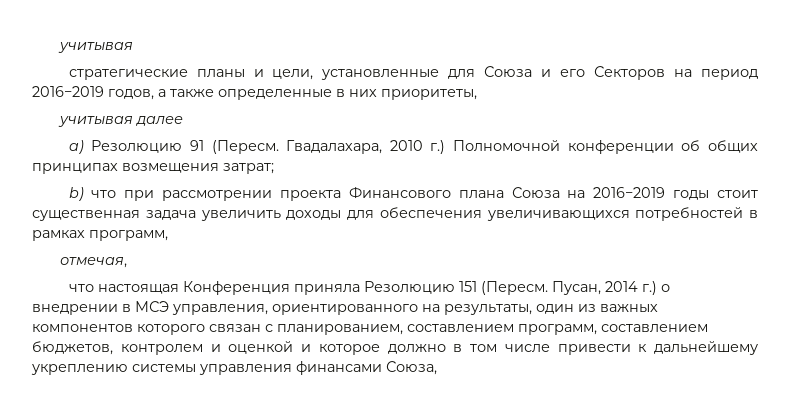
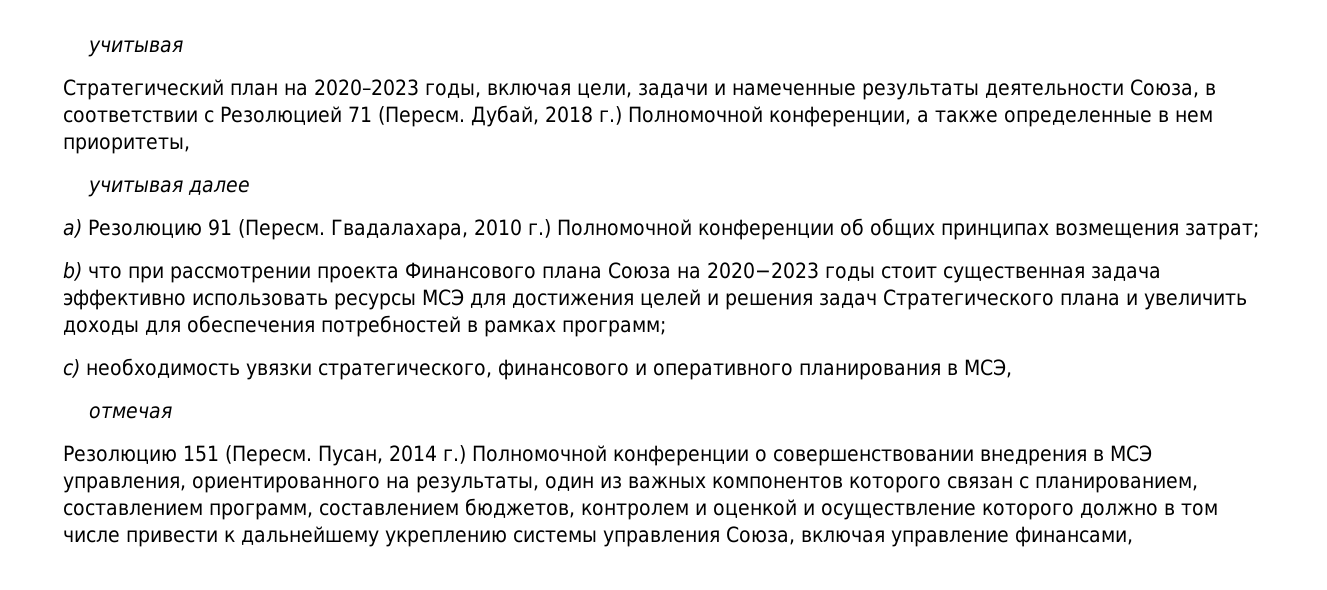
- стратегические планы и цели, установленные для Союза и его Секторов на период 2016−2019 годов, а также определенные в них приоритеты,
+ Стратегический план на 2020–2023 годы, включая цели, задачи и намеченные результаты деятельности Союза, в соответствии с Резолюцией 71 (Пересм. Дубай, 2018 г.) Полномочной конференции, а также определенные в нем приоритеты,
- b) что при рассмотрении проекта Финансового плана Союза на 2016−2019 годы стоит существенная задача увеличить доходы для обеспечения увеличивающихся потребностей в рамках программ,
- отмечая,
- что настоящая Конференция приняла Резолюцию 151 (Пересм.
+ b) что при рассмотрении проекта Финансового плана Союза на 2020−2023 годы стоит существенная задача эффективно использовать ресурсы МСЭ для достижения целей и решения задач Стратегического плана и увеличить доходы для обеспечения потребностей в рамках программ;
+ c) необходимость увязки стратегического, финансового и оперативного планирования в МСЭ,
+ отмечая
+ Резолюцию 151 (Пересм.
- Пусан, 2014 г.) о внедрении в МСЭ управления, ориентированного на результаты, один из важных компонентов которого связан с планированием, составлением программ, составлением бюджетов, контролем и оценкой и которое должно в том числе привести к дальнейшему укреплению системы управления финансами Союза,
+ Пусан, 2014 г.) Полномочной конференции о совершенствовании внедрения в МСЭ управления, ориентированного на результаты, один из важных компонентов которого связан с планированием, составлением программ, составлением бюджетов, контролем и оценкой и осуществление которого должно в том числе привести к дальнейшему укреплению системы управления Союза, включая управление финансами,

